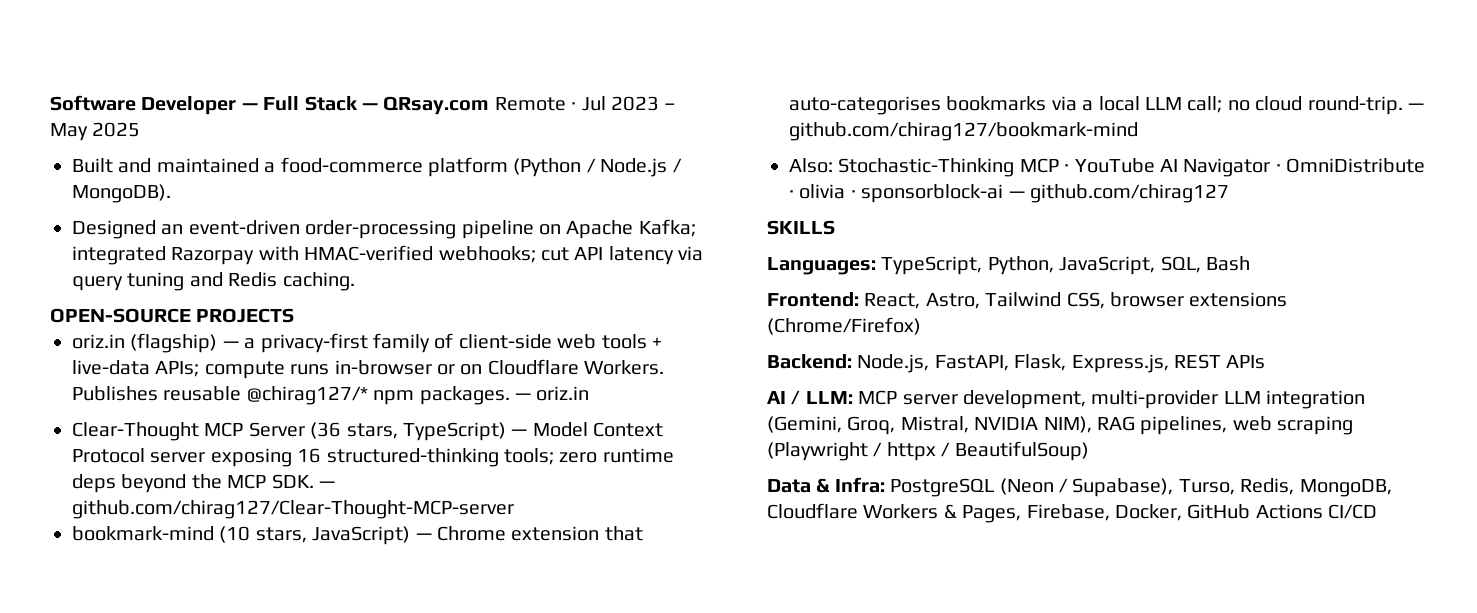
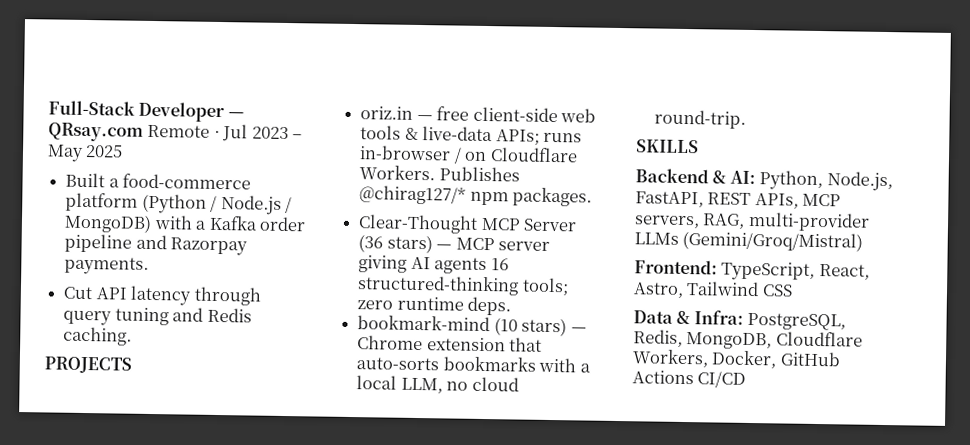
- Software Developer — Full Stack — QRsay.com Remote · Jul 2023 – May 2025
+ Full-Stack Developer — QRsay.com Remote · Jul 2023 – May 2025
- Built and maintained a food-commerce platform (Python / Node.js / MongoDB).
- Designed an event-driven order-processing pipeline on Apache Kafka; integrated Razorpay with HMAC-verified webhooks; cut API latency via query tuning and Redis caching.
+ Built a food-commerce platform (Python / Node.js / MongoDB) with a Kafka order pipeline and Razorpay payments.
+ Cut API latency through query tuning and Redis caching.
- OPEN-SOURCE PROJECTS
+ PROJECTS
- oriz.in (flagship) — a privacy-first family of client-side web tools + live-data APIs; compute runs in-browser or on Cloudflare Workers.
+ oriz.in — free client-side web tools & live-data APIs; runs in-browser / on Cloudflare Workers.
- Publishes reusable @chirag127/* npm packages. — oriz.in
+ Publishes @chirag127/* npm packages.
- Clear-Thought MCP Server (36 stars, TypeScript) — Model Context Protocol server exposing 16 structured-thinking tools; zero runtime deps beyond the MCP SDK. — github.com/chirag127/Clear-Thought-MCP-server
+ Clear-Thought MCP Server (36 stars) — MCP server giving AI agents 16 structured-thinking tools; zero runtime deps.
- bookmark-mind (10 stars, JavaScript) — Chrome extension that auto-categorises bookmarks via a local LLM call; no cloud round-trip. — github.com/chirag127/bookmark-mind
- Also: Stochastic-Thinking MCP · YouTube AI Navigator · OmniDistribute · olivia · sponsorblock-ai — github.com/chirag127
+ bookmark-mind (10 stars) — Chrome extension that auto-sorts bookmarks with a local LLM, no cloud round-trip.
  SKILLS
- Languages: TypeScript, Python, JavaScript, SQL, Bash
+ Backend & AI: Python, Node.js, FastAPI, REST APIs, MCP servers, RAG, multi-provider LLMs (Gemini/Groq/Mistral)
- Frontend: React, Astro, Tailwind CSS, browser extensions (Chrome/Firefox)
- Backend: Node.js, FastAPI, Flask, Express.js, REST APIs
- AI / LLM: MCP server development, multi-provider LLM integration (Gemini, Groq, Mistral, NVIDIA NIM), RAG pipelines, web scraping (Playwright / httpx / BeautifulSoup)
- Data & Infra: PostgreSQL (Neon / Supabase), Turso, Redis, MongoDB, Cloudflare Workers & Pages, Firebase, Docker, GitHub Actions CI/CD
+ Frontend: TypeScript, React, Astro, Tailwind CSS
+ Data & Infra: PostgreSQL, Redis, MongoDB, Cloudflare Workers, Docker, GitHub Actions CI/CD

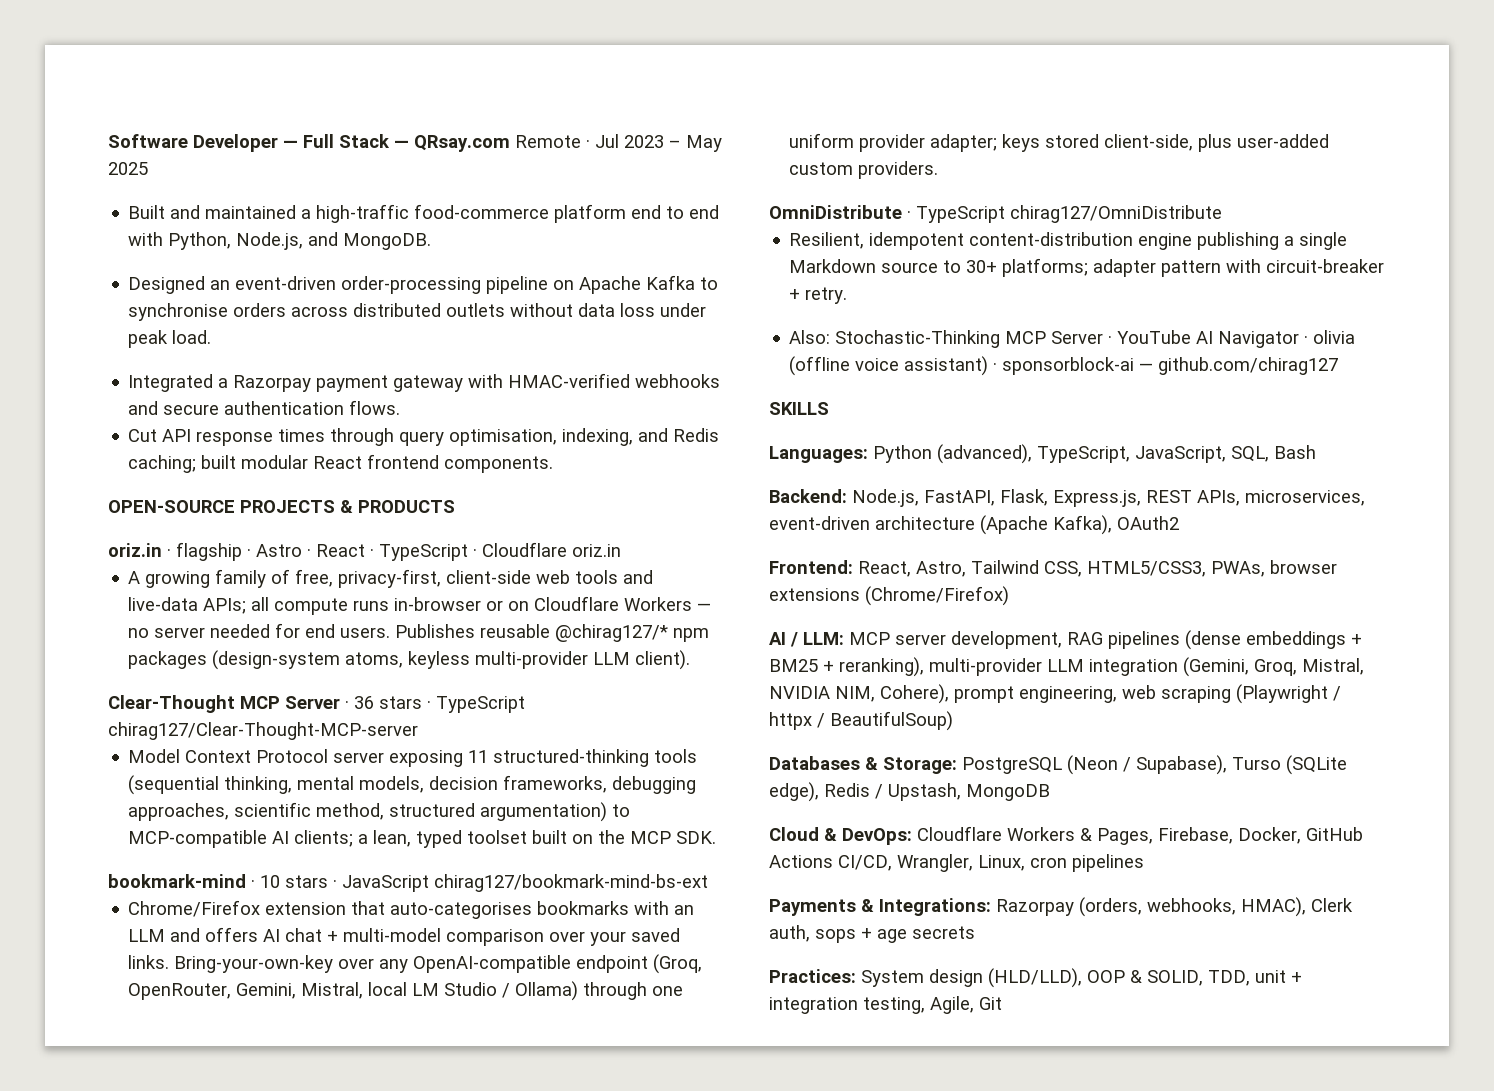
- Full-Stack Developer — QRsay.com Remote · Jul 2023 – May 2025
+ Software Developer — Full Stack — QRsay.com Remote · Jul 2023 – May 2025
- Built a food-commerce platform (Python / Node.js / MongoDB) with a Kafka order pipeline and Razorpay payments.
- Cut API latency through query tuning and Redis caching.
- PROJECTS
- oriz.in — free client-side web tools & live-data APIs; runs in-browser / on Cloudflare Workers. Publishes @chirag127/* npm packages.
- Clear-Thought MCP Server (36 stars) — MCP server giving AI agents 16 structured-thinking tools; zero runtime deps.
- bookmark-mind (10 stars) — Chrome extension that auto-sorts bookmarks with a local LLM, no cloud round-trip.
+ Built and maintained a high-traffic food-commerce platform end to end with Python, Node.js, and MongoDB.
+ Designed an event-driven order-processing pipeline on Apache Kafka to synchronise orders across distributed outlets without data loss under peak load.
+ Integrated a Razorpay payment gateway with HMAC-verified webhooks and secure authentication flows.
+ Cut API response times through query optimisation, indexing, and Redis caching; built modular React frontend components.
+ OPEN-SOURCE PROJECTS & PRODUCTS
+ oriz.in · flagship · Astro · React · TypeScript · Cloudflare oriz.in
+ A growing family of free, privacy-first, client-side web tools and live-data APIs; all compute runs in-browser or on Cloudflare Workers — no server needed for end users. Publishes reusable @chirag127/* npm packages (design-system atoms, keyless multi-provider LLM client).
+ Clear-Thought MCP Server · 36 stars · TypeScript chirag127/Clear-Thought-MCP-server
+ Model Context Protocol server exposing 11 structured-thinking tools (sequential thinking, mental models, decision frameworks, debugging approaches, scientific method, structured argumentation) to MCP-compatible AI clients; a lean, typed toolset built on the MCP SDK.
+ bookmark-mind · 10 stars · JavaScript chirag127/bookmark-mind-bs-ext
+ Chrome/Firefox extension that auto-categorises bookmarks with an LLM and offers AI chat + multi-model comparison over your saved links. Bring-your-own-key over any OpenAI-compatible endpoint (Groq, OpenRouter, Gemini, Mistral, local LM Studio / Ollama) through one uniform provider adapter; keys stored client-side, plus user-added custom providers.
+ OmniDistribute · TypeScript chirag127/OmniDistribute
+ Resilient, idempotent content-distribution engine publishing a single Markdown source to 30+ platforms; adapter pattern with circuit-breaker + retry.
+ Also: Stochastic-Thinking MCP Server · YouTube AI Navigator · olivia (offline voice assistant) · sponsorblock-ai — github.com/chirag127
  SKILLS
- Backend & AI: Python, Node.js, FastAPI, REST APIs, MCP servers, RAG, multi-provider LLMs (Gemini/Groq/Mistral)
+ Languages: Python (advanced), TypeScript, JavaScript, SQL, Bash
+ Backend: Node.js, FastAPI, Flask, Express.js, REST APIs, microservices, event-driven architecture (Apache Kafka), OAuth2
- Frontend: TypeScript, React, Astro, Tailwind CSS
- Data & Infra: PostgreSQL, Redis, MongoDB, Cloudflare Workers, Docker, GitHub Actions CI/CD
+ Frontend: React, Astro, Tailwind CSS, HTML5/CSS3, PWAs, browser extensions (Chrome/Firefox)
+ AI / LLM: MCP server development, RAG pipelines (dense embeddings + BM25 + reranking), multi-provider LLM integration (Gemini, Groq, Mistral, NVIDIA NIM, Cohere), prompt engineering, web scraping (Playwright / httpx / BeautifulSoup)
+ Databases & Storage: PostgreSQL (Neon / Supabase), Turso (SQLite edge), Redis / Upstash, MongoDB
+ Cloud & DevOps: Cloudflare Workers & Pages, Firebase, Docker, GitHub Actions CI/CD, Wrangler, Linux, cron pipelines
+ Payments & Integrations: Razorpay (orders, webhooks, HMAC), Clerk auth, sops + age secrets
+ Practices: System design (HLD/LLD), OOP & SOLID, TDD, unit + integration testing, Agile, Git

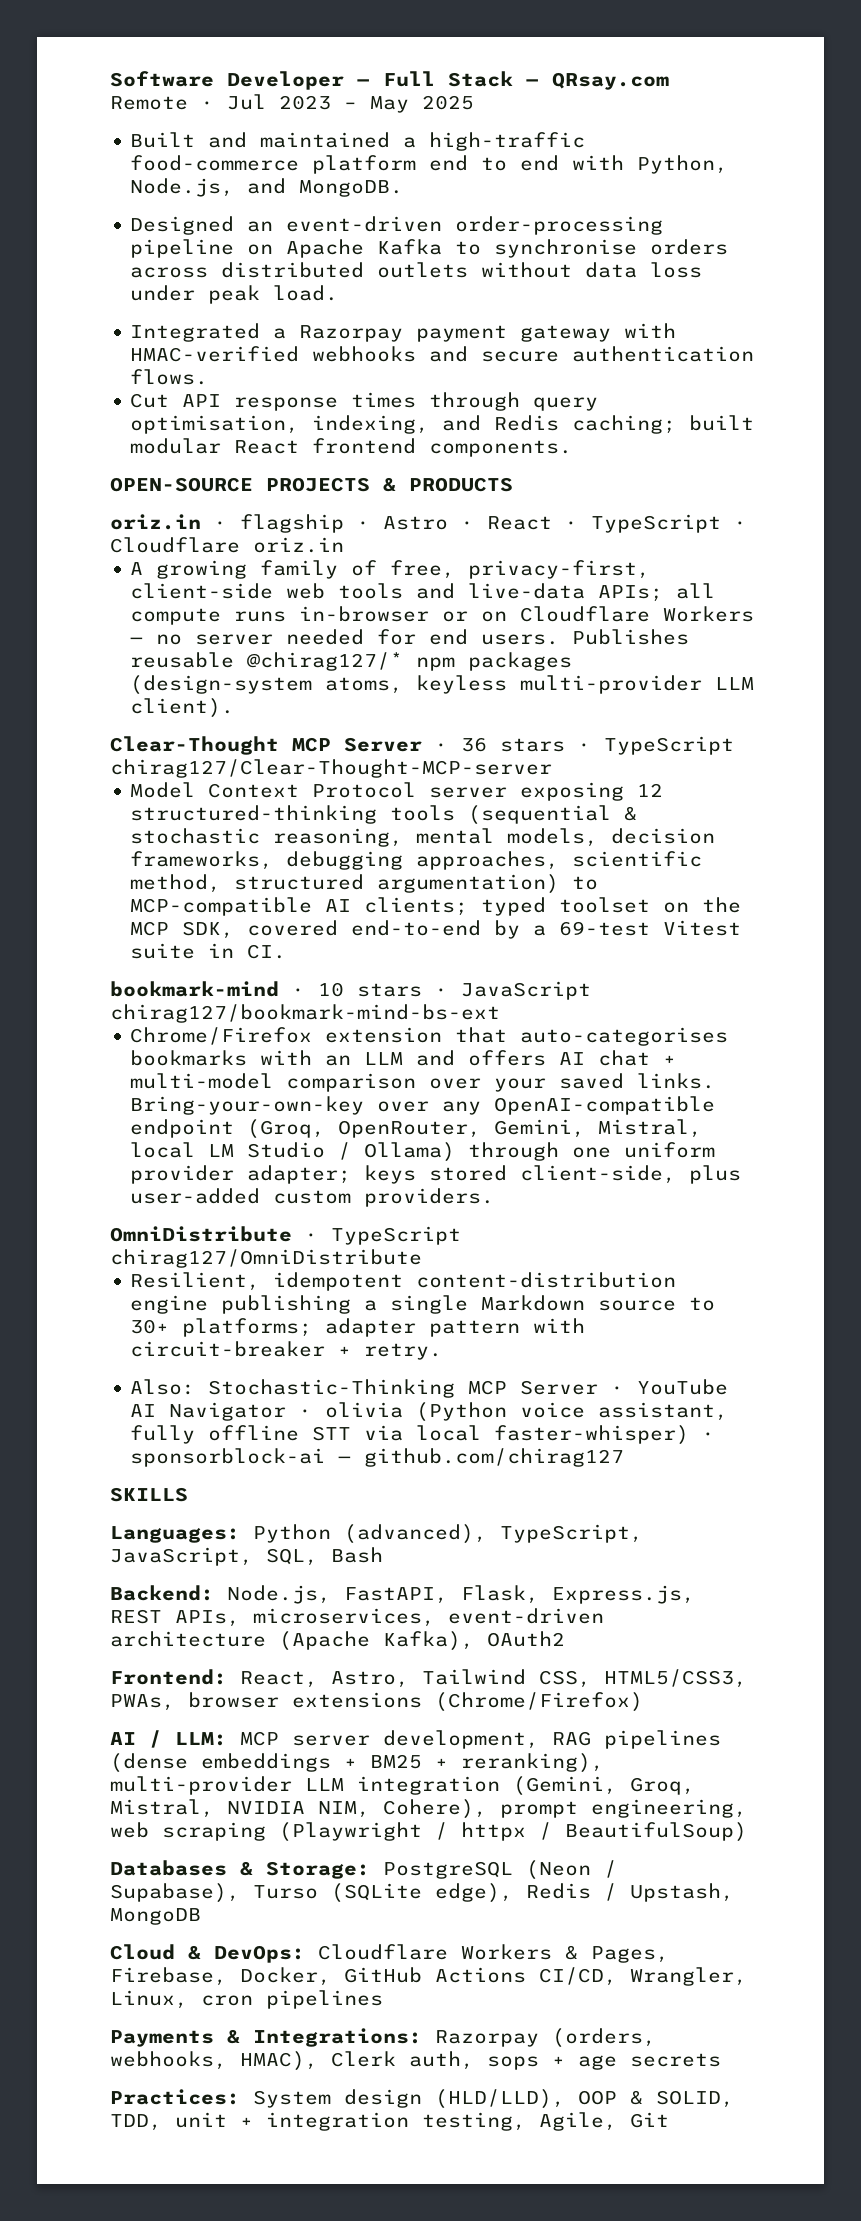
- Model Context Protocol server exposing 11 structured-thinking tools (sequential thinking, mental models, decision frameworks, debugging approaches, scientific method, structured argumentation) to MCP-compatible AI clients; a lean, typed toolset built on the MCP SDK.
+ Model Context Protocol server exposing 12 structured-thinking tools (sequential & stochastic reasoning, mental models, decision frameworks, debugging approaches, scientific method, structured argumentation) to MCP-compatible AI clients; typed toolset on the MCP SDK, covered end-to-end by a 69-test Vitest suite in CI.
- Also: Stochastic-Thinking MCP Server · YouTube AI Navigator · olivia (offline voice assistant) · sponsorblock-ai — github.com/chirag127
+ Also: Stochastic-Thinking MCP Server · YouTube AI Navigator · olivia (Python voice assistant, fully offline STT via local faster-whisper) · sponsorblock-ai — github.com/chirag127

